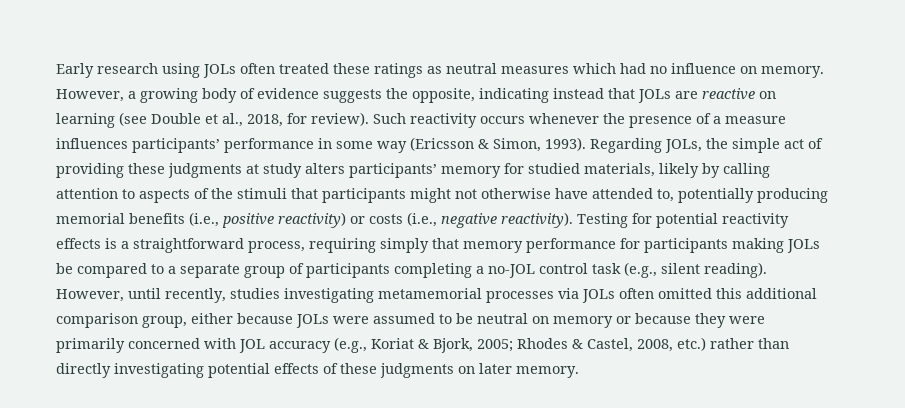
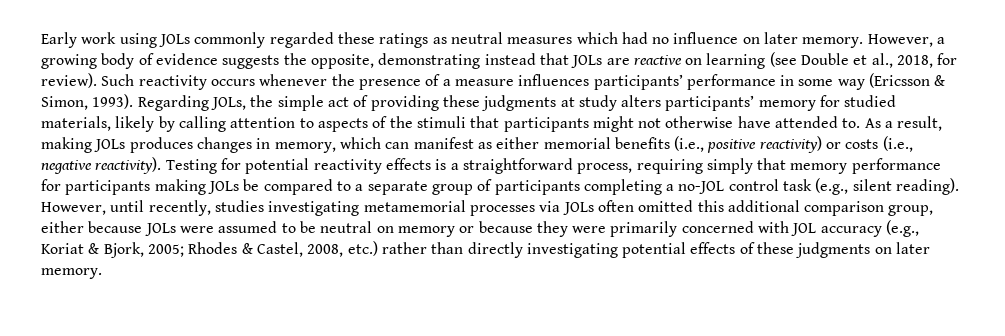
- Early research using JOLs often treated these ratings as neutral measures which had no influence on memory.
+ Early work using JOLs commonly regarded these ratings as neutral measures which had no influence on later memory.
- However, a growing body of evidence suggests the opposite, indicating instead that JOLs are reactive on learning (see Double et al., 2018, for review).
+ However, a growing body of evidence suggests the opposite, demonstrating instead that JOLs are reactive on learning (see Double et al., 2018, for review).
- Regarding JOLs, the simple act of providing these judgments at study alters participants’ memory for studied materials, likely by calling attention to aspects of the stimuli that participants might not otherwise have attended to, potentially producing memorial benefits (i.e., positive reactivity) or costs (i.e., negative reactivity).
+ Regarding JOLs, the simple act of providing these judgments at study alters participants’ memory for studied materials, likely by calling attention to aspects of the stimuli that participants might not otherwise have attended to. As a result, making JOLs produces changes in memory, which can manifest as either memorial benefits (i.e., positive reactivity) or costs (i.e., negative reactivity).

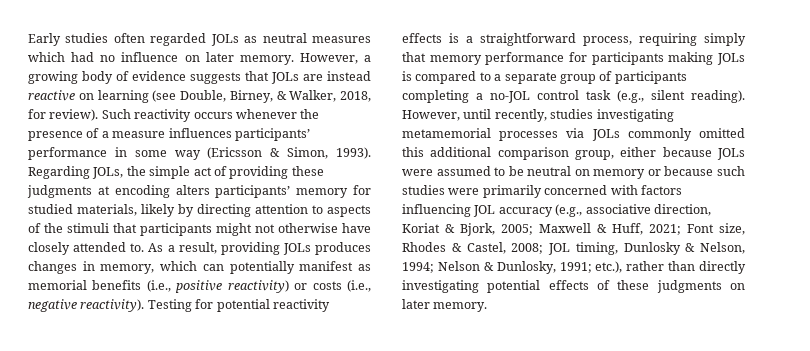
- Early work using JOLs commonly regarded these ratings as neutral measures which had no influence on later memory.
+ Early studies often regarded JOLs as neutral measures which had no influence on later memory.
- However, a growing body of evidence suggests the opposite, demonstrating instead that JOLs are reactive on learning (see Double et al., 2018, for review).
+ However, a growing body of evidence suggests that JOLs are instead reactive on learning (see Double, Birney, & Walker, 2018, for review).
- Regarding JOLs, the simple act of providing these judgments at study alters participants’ memory for studied materials, likely by calling attention to aspects of the stimuli that participants might not otherwise have attended to.
+ Regarding JOLs, the simple act of providing these judgments at encoding alters participants’ memory for studied materials, likely by directing attention to aspects of the stimuli that participants might not otherwise have closely attended to.
- As a result, making JOLs produces changes in memory, which can manifest as either memorial benefits (i.e., positive reactivity) or costs (i.e., negative reactivity).
+ As a result, providing JOLs produces changes in memory, which can potentially manifest as memorial benefits (i.e., positive reactivity) or costs (i.e., negative reactivity).
- Testing for potential reactivity effects is a straightforward process, requiring simply that memory performance for participants making JOLs be compared to a separate group of participants completing a no-JOL control task (e.g., silent reading).
+ Testing for potential reactivity effects is a straightforward process, requiring simply that memory performance for participants making JOLs is compared to a separate group of participants completing a no-JOL control task (e.g., silent reading).
- However, until recently, studies investigating metamemorial processes via JOLs often omitted this additional comparison group, either because JOLs were assumed to be neutral on memory or because they were primarily concerned with JOL accuracy (e.g., Koriat & Bjork, 2005; Rhodes & Castel, 2008, etc.) rather than directly investigating potential effects of these judgments on later memory.
+ However, until recently, studies investigating metamemorial processes via JOLs commonly omitted this additional comparison group, either because JOLs were assumed to be neutral on memory or because such studies were primarily concerned with factors influencing JOL accuracy (e.g., associative direction, Koriat & Bjork, 2005; Maxwell & Huff, 2021; Font size, Rhodes & Castel, 2008; JOL timing, Dunlosky & Nelson, 1994; Nelson & Dunlosky, 1991; etc.), rather than directly investigating potential effects of these judgments on later memory.

